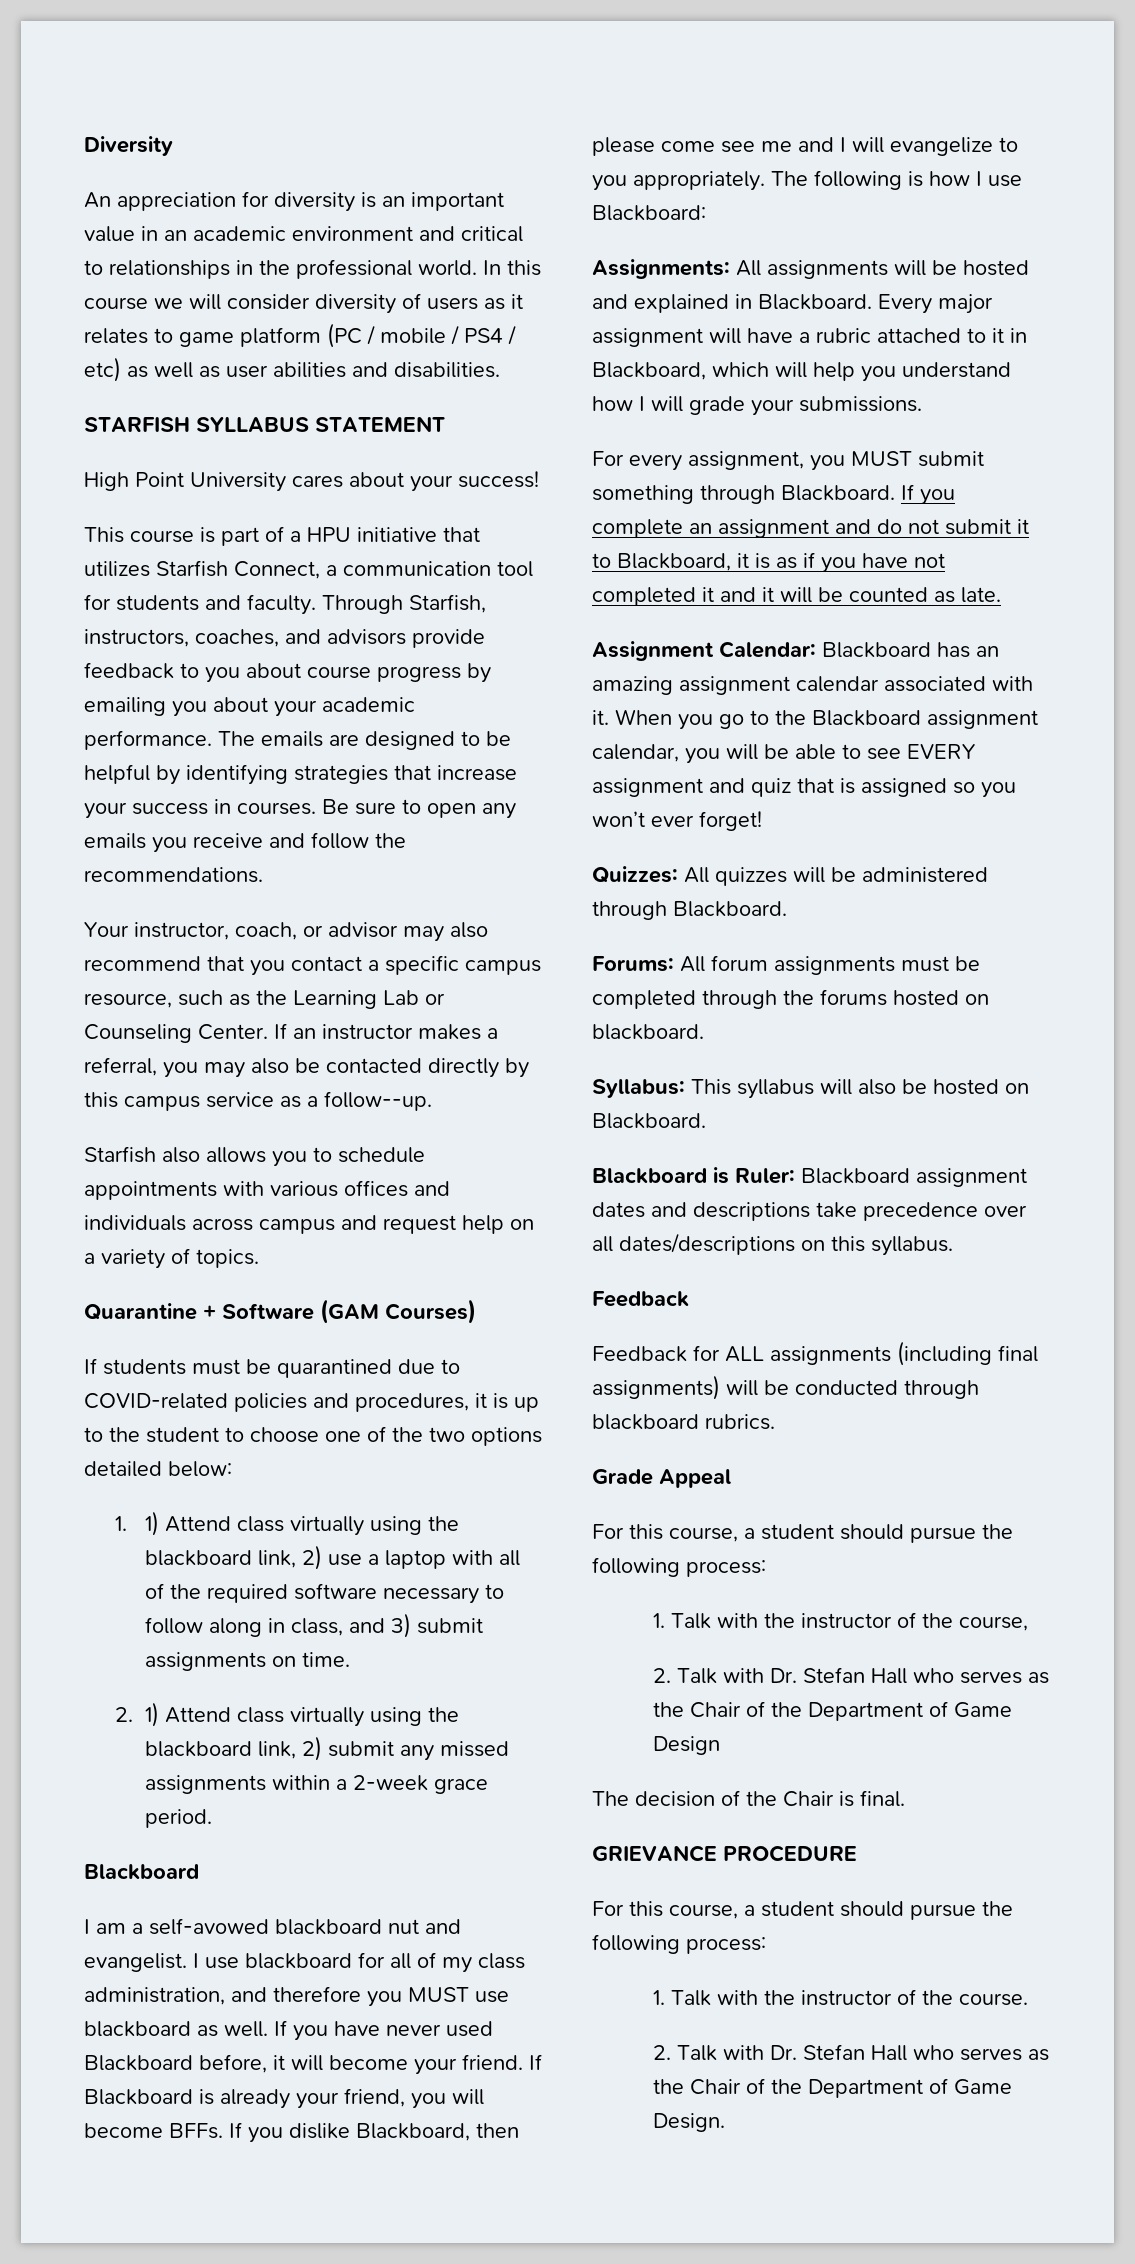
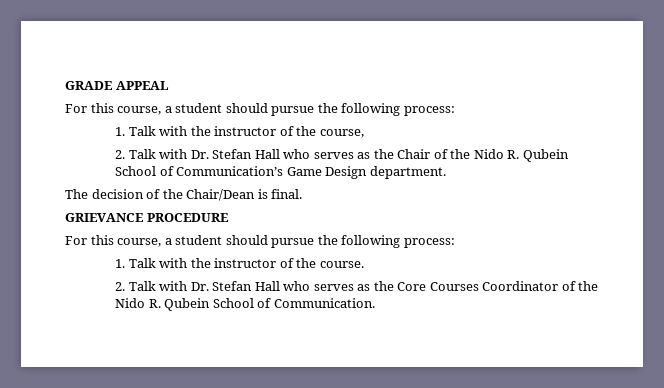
- Diversity
- An appreciation for diversity is an important value in an academic environment and critical to relationships in the professional world. In this course we will consider diversity of users as it relates to game platform (PC / mobile / PS4 / etc) as well as user abilities and disabilities.
- STARFISH SYLLABUS STATEMENT
- High Point University cares about your success!
- This course is part of a HPU initiative that utilizes Starfish Connect, a communication tool for students and faculty. Through Starfish, instructors, coaches, and advisors provide feedback to you about course progress by emailing you about your academic performance. The emails are designed to be helpful by identifying strategies that increase your success in courses. Be sure to open any emails you receive and follow the recommendations.
- Your instructor, coach, or advisor may also recommend that you contact a specific campus resource, such as the Learning Lab or Counseling Center. If an instructor makes a referral, you may also be contacted directly by this campus service as a follow-‐up.
- Starfish also allows you to schedule appointments with various offices and individuals across campus and request help on a variety of topics.
- Quarantine + Software (GAM Courses)
- If students must be quarantined due to COVID-related policies and procedures, it is up to the student to choose one of the two options detailed below:
- 1. 1) Attend class virtually using the blackboard link, 2) use a laptop with all of the required software necessary to follow along in class, and 3) submit assignments on time.
- 2. 1) Attend class virtually using the blackboard link, 2) submit any missed assignments within a 2-week grace period.
- Blackboard
- I am a self-avowed blackboard nut and evangelist. I use blackboard for all of my class administration, and therefore you MUST use blackboard as well. If you have never used Blackboard before, it will become your friend. If Blackboard is already your friend, you will become BFFs. If you dislike Blackboard, then please come see me and I will evangelize to you appropriately. The following is how I use Blackboard:
- Assignments: All assignments will be hosted and explained in Blackboard. Every major assignment will have a rubric attached to it in Blackboard, which will help you understand how I will grade your submissions.
- For every assignment, you MUST submit something through Blackboard. If you complete an assignment and do not submit it to Blackboard, it is as if you have not completed it and it will be counted as late.
- Assignment Calendar: Blackboard has an amazing assignment calendar associated with it. When you go to the Blackboard assignment calendar, you will be able to see EVERY assignment and quiz that is assigned so you won’t ever forget!
- Quizzes: All quizzes will be administered through Blackboard.
- Forums: All forum assignments must be completed through the forums hosted on blackboard.
- Syllabus: This syllabus will also be hosted on Blackboard.
- Blackboard is Ruler: Blackboard assignment dates and descriptions take precedence over all dates/descriptions on this syllabus.
- Feedback
- Feedback for ALL assignments (including final assignments) will be conducted through blackboard rubrics.
- Grade Appeal
+ GRADE APPEAL
- 2. Talk with Dr. Stefan Hall who serves as the Chair of the Department of Game Design
+ 2. Talk with Dr. Stefan Hall who serves as the Chair of the Nido R. Qubein School of Communication’s Game Design department.
- The decision of the Chair is final.
+ The decision of the Chair/Dean is final.
- 2. Talk with Dr. Stefan Hall who serves as the Chair of the Department of Game Design.
+ 2. Talk with Dr. Stefan Hall who serves as the Core Courses Coordinator of the Nido R. Qubein School of Communication.

